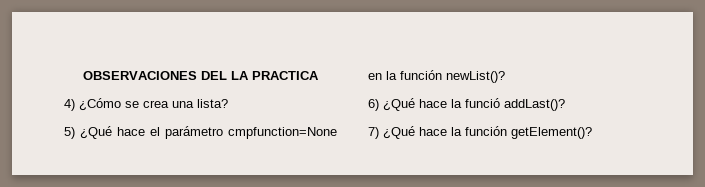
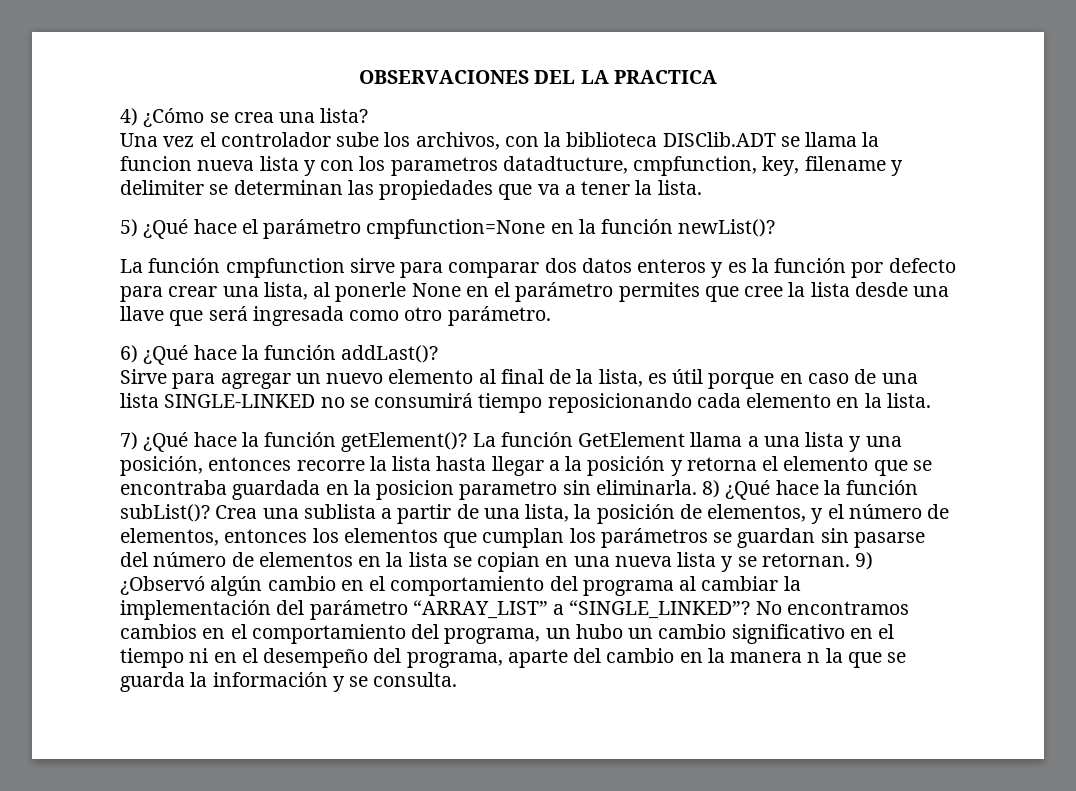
+ Una vez el controlador sube los archivos, con la biblioteca DISClib.ADT se llama la funcion nueva lista y con los parametros datadtucture, cmpfunction, key, filename y delimiter se determinan las propiedades que va a tener la lista.
+ La función cmpfunction sirve para comparar dos datos enteros y es la función por defecto para crear una lista, al ponerle None en el parámetro permites que cree la lista desde una llave que será ingresada como otro parámetro.
- 6) ¿Qué hace la funció addLast()?
+ 6) ¿Qué hace la función addLast()?
+ Sirve para agregar un nuevo elemento al final de la lista, es útil porque en caso de una lista SINGLE-LINKED no se consumirá tiempo reposicionando cada elemento en la lista.
+ La función GetElement llama a una lista y una posición, entonces recorre la lista hasta llegar a la posición y retorna el elemento que se encontraba guardada en la posicion parametro sin eliminarla. 8) ¿Qué hace la función subList()? Crea una sublista a partir de una lista, la posición de elementos, y el número de elementos, entonces los elementos que cumplan los parámetros se guardan sin pasarse del número de elementos en la lista se copian en una nueva lista y se retornan. 9) ¿Observó algún cambio en el comportamiento del programa al cambiar la implementación del parámetro “ARRAY_LIST” a “SINGLE_LINKED”? No encontramos cambios en el comportamiento del programa, un hubo un cambio significativo en el tiempo ni en el desempeño del programa, aparte del cambio en la manera n la que se guarda la información y se consulta.

